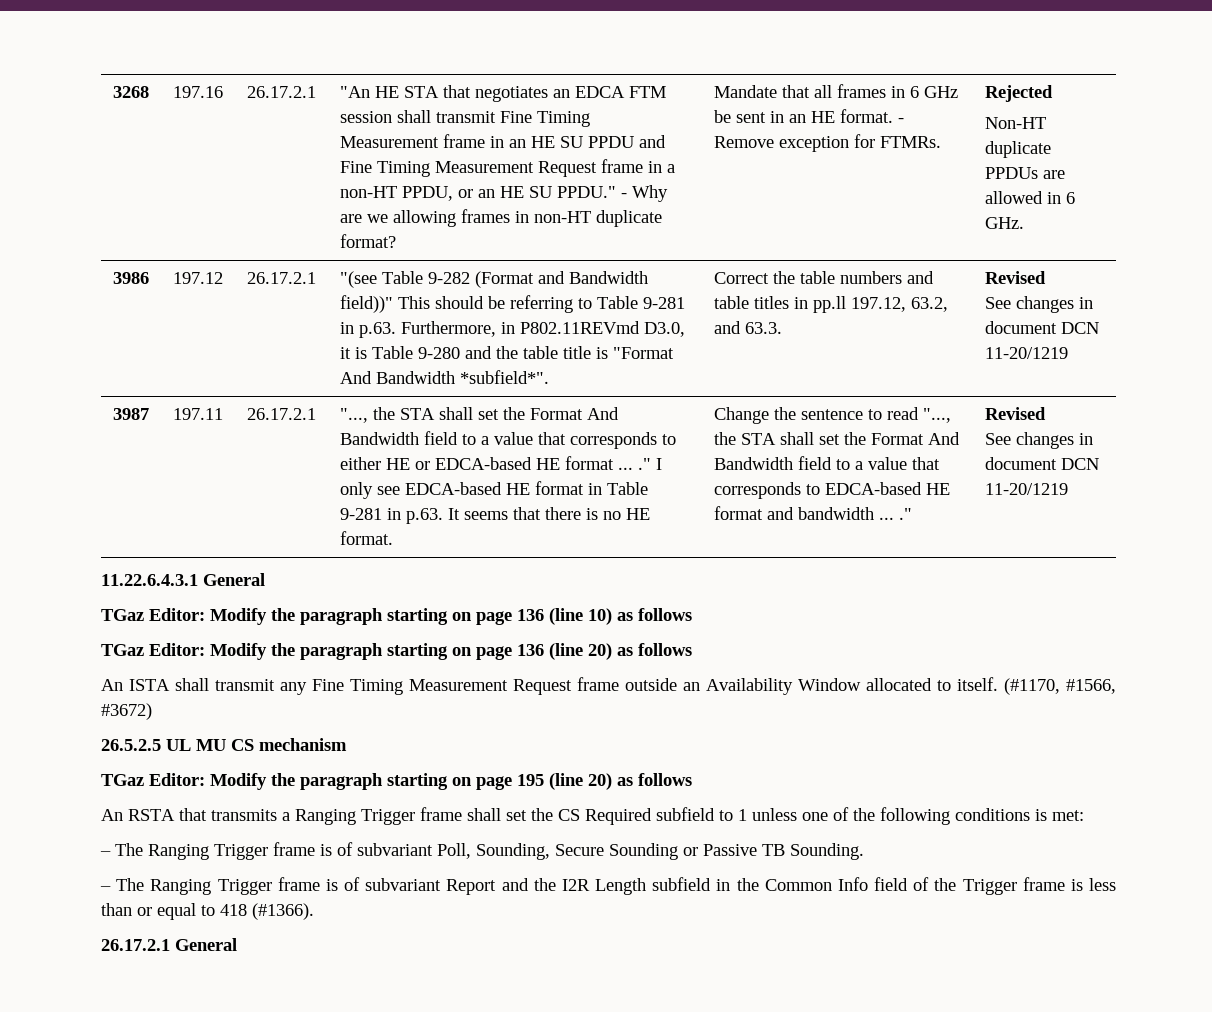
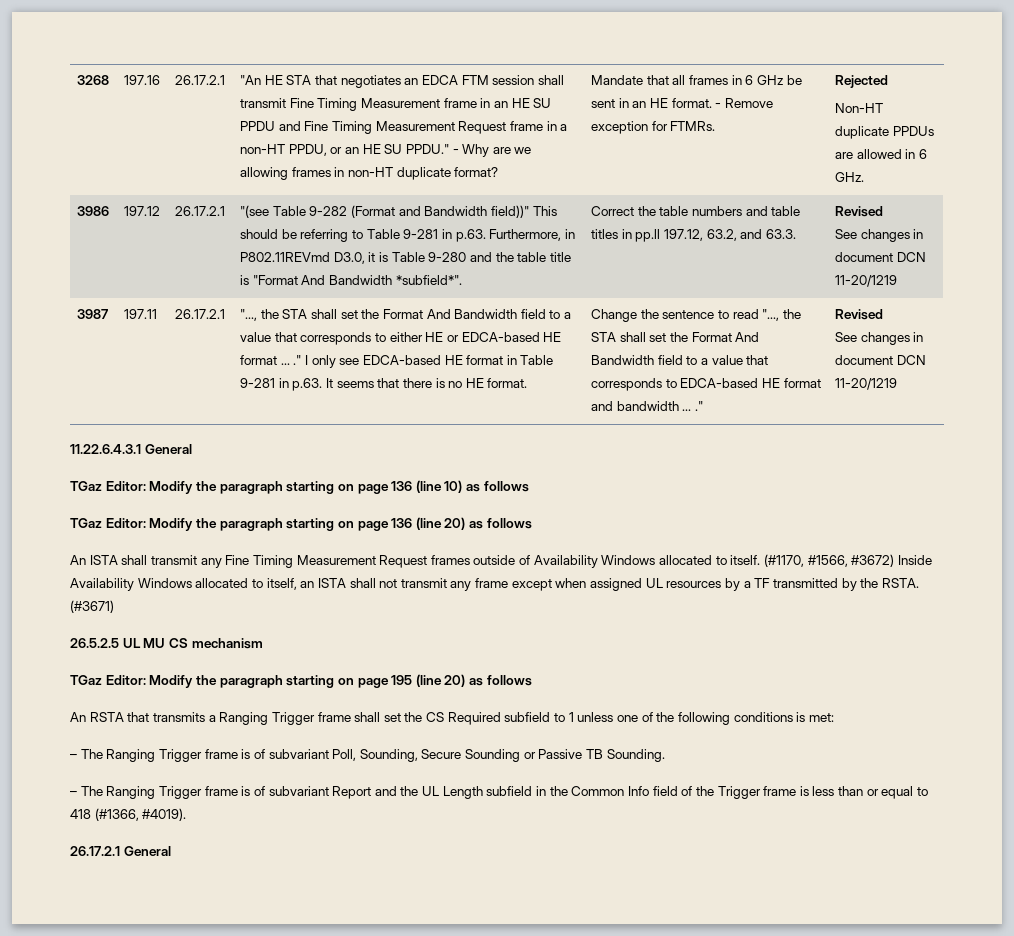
- An ISTA shall transmit any Fine Timing Measurement Request frame outside an Availability Window allocated to itself.
+ An ISTA shall transmit any Fine Timing Measurement Request frames outside of Availability Windows allocated to itself.
- (#1170, #1566, #3672)
+ (#1170, #1566, #3672) Inside Availability Windows allocated to itself, an ISTA shall not transmit any frame except when assigned UL resources by a TF transmitted by the RSTA. (#3671)
- – The Ranging Trigger frame is of subvariant Report and the I2R Length subfield in the Common Info field of the Trigger frame is less than or equal to 418 (#1366).
+ – The Ranging Trigger frame is of subvariant Report and the UL Length subfield in the Common Info field of the Trigger frame is less than or equal to 418 (#1366, #4019).

